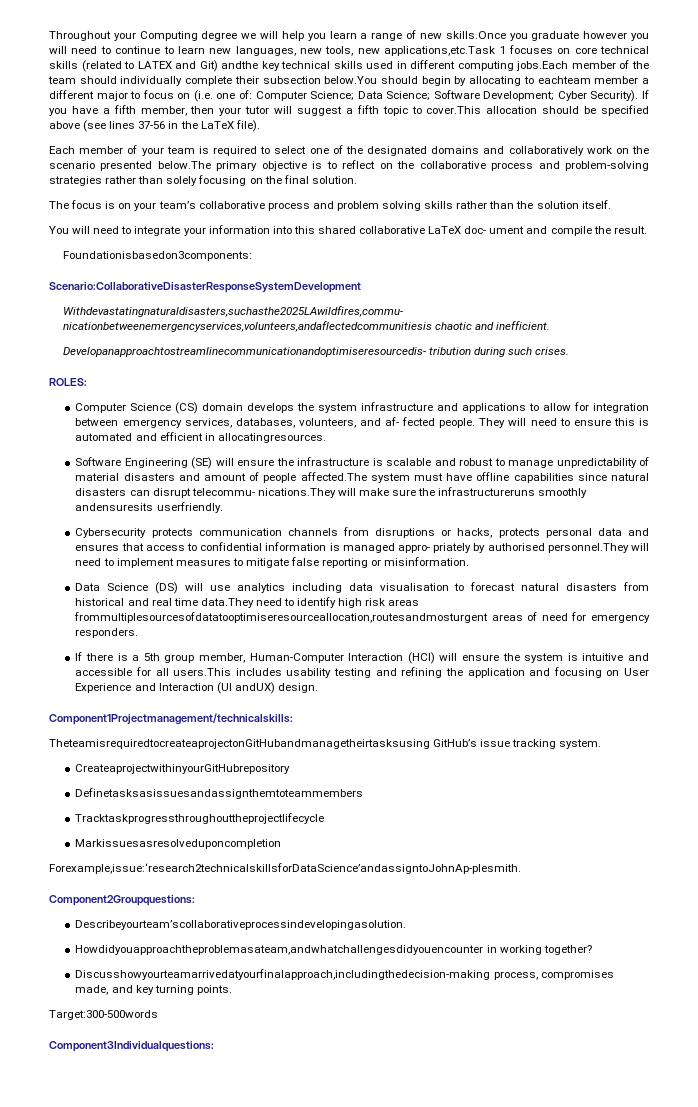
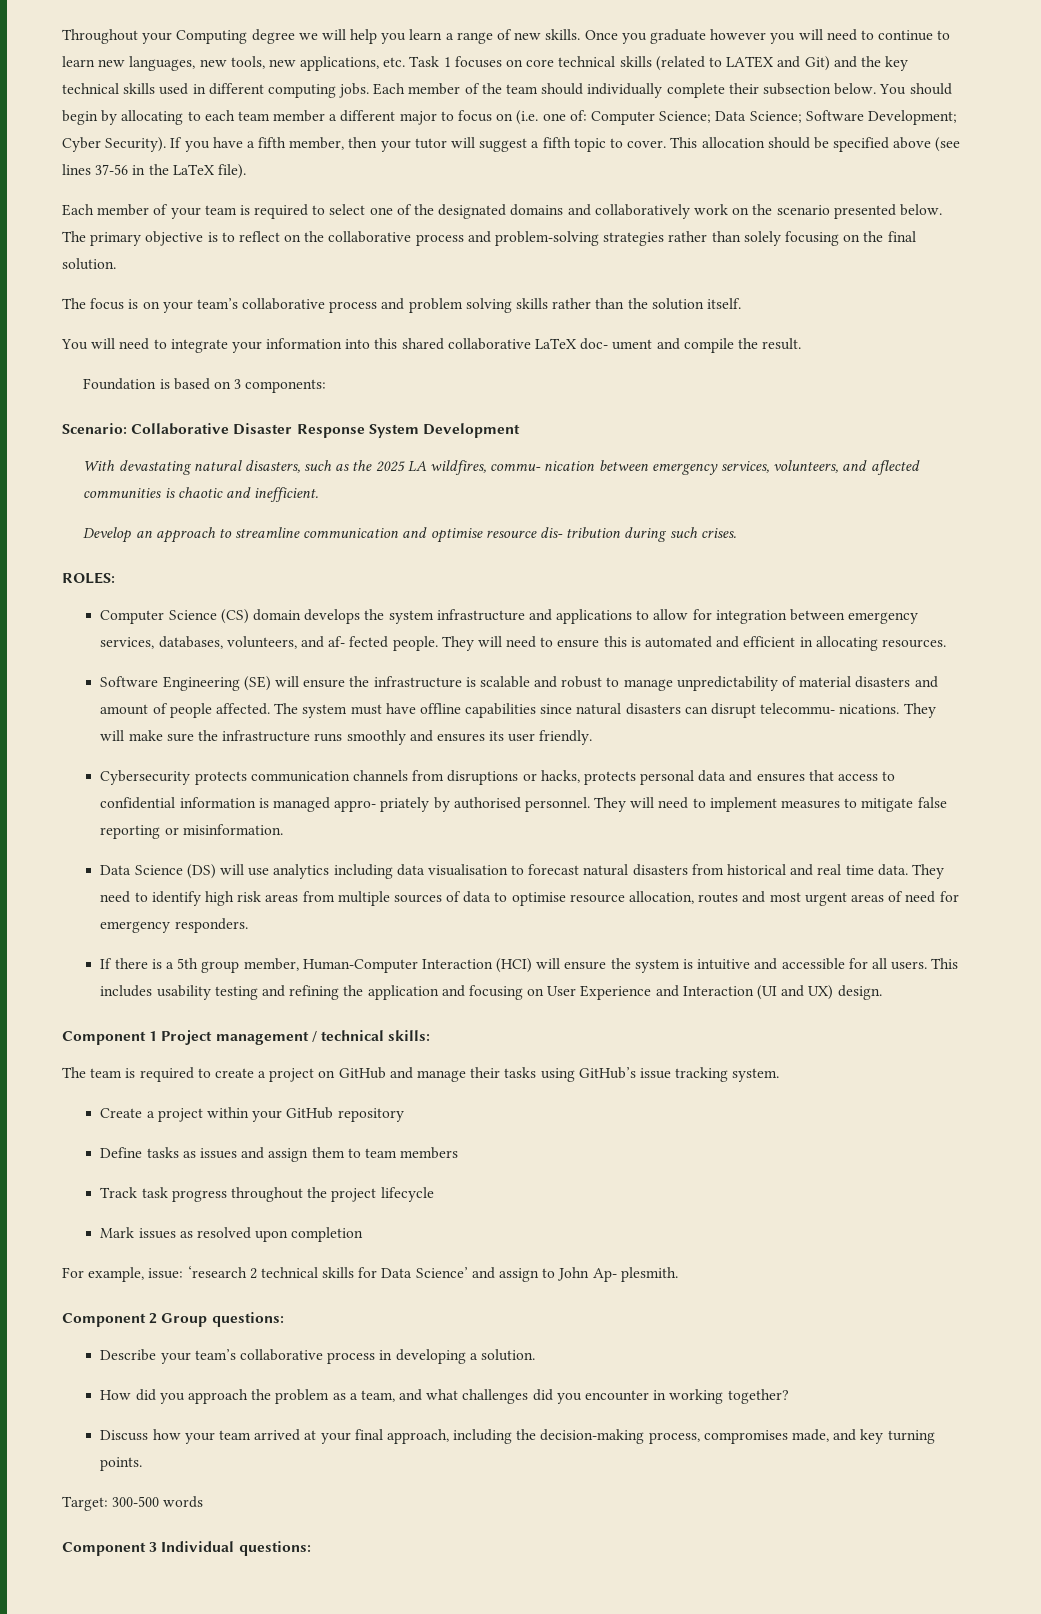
- Throughout your Computing degree we will help you learn a range of new skills.Once you graduate however you will need to continue to learn new languages, new tools, new applications,etc.Task 1 focuses on core technical skills (related to LATEX and Git) andthe key technical skills used in different computing jobs.Each member of the team should individually complete their subsection below.You should begin by allocating to eachteam member a different major to focus on (i.e. one of:
+ Throughout your Computing degree we will help you learn a range of new skills. Once you graduate however you will need to continue to learn new languages, new tools, new applications, etc. Task 1 focuses on core technical skills (related to LATEX and Git) and the key technical skills used in different computing jobs. Each member of the team should individually complete their subsection below. You should begin by allocating to each team member a different major to focus on (i.e. one of:
- If you have a fifth member, then your tutor will suggest a fifth topic to cover.This allocation should be specified above (see lines 37-56 in the LaTeX file).
+ If you have a fifth member, then your tutor will suggest a fifth topic to cover. This allocation should be specified above (see lines 37-56 in the LaTeX file).
- Each member of your team is required to select one of the designated domains and collaboratively work on the scenario presented below.The primary objective is to reflect on the collaborative process and problem-solving strategies rather than solely focusing on the final solution.
+ Each member of your team is required to select one of the designated domains and collaboratively work on the scenario presented below. The primary objective is to reflect on the collaborative process and problem-solving strategies rather than solely focusing on the final solution.
- Foundationisbasedon3components:
- Scenario:CollaborativeDisasterResponseSystemDevelopment
- Withdevastatingnaturaldisasters,suchasthe2025LAwildfires,commu- nicationbetweenemergencyservices,volunteers,andaflectedcommunitiesis chaotic and inefficient.
- Developanapproachtostreamlinecommunicationandoptimiseresourcedis- tribution during such crises.
+ Foundation is based on 3 components:
+ Scenario: Collaborative Disaster Response System Development
+ With devastating natural disasters, such as the 2025 LA wildfires, commu- nication between emergency services, volunteers, and aflected communities is chaotic and inefficient.
+ Develop an approach to streamline communication and optimise resource dis- tribution during such crises.
- They will need to ensure this is automated and efficient in allocatingresources.
+ They will need to ensure this is automated and efficient in allocating resources.
- Software Engineering (SE) will ensure the infrastructure is scalable and robust to manage unpredictability of material disasters and amount of people affected.The system must have offline capabilities since natural disasters can disrupt telecommu- nications.They will make sure the infrastructureruns smoothly andensuresits userfriendly.
+ Software Engineering (SE) will ensure the infrastructure is scalable and robust to manage unpredictability of material disasters and amount of people affected. The system must have offline capabilities since natural disasters can disrupt telecommu- nications. They will make sure the infrastructure runs smoothly and ensures its user friendly.
- Cybersecurity protects communication channels from disruptions or hacks, protects personal data and ensures that access to confidential information is managed appro- priately by authorised personnel.They will need to implement measures to mitigate false reporting or misinformation.
+ Cybersecurity protects communication channels from disruptions or hacks, protects personal data and ensures that access to confidential information is managed appro- priately by authorised personnel. They will need to implement measures to mitigate false reporting or misinformation.
- Data Science (DS) will use analytics including data visualisation to forecast natural disasters from historical and real time data.They need to identify high risk areas frommultiplesourcesofdatatooptimiseresourceallocation,routesandmosturgent areas of need for emergency responders.
+ Data Science (DS) will use analytics including data visualisation to forecast natural disasters from historical and real time data. They need to identify high risk areas from multiple sources of data to optimise resource allocation, routes and most urgent areas of need for emergency responders.
- If there is a 5th group member, Human-Computer Interaction (HCI) will ensure the system is intuitive and accessible for all users.This includes usability testing and refining the application and focusing on User Experience and Interaction (UI andUX) design.
+ If there is a 5th group member, Human-Computer Interaction (HCI) will ensure the system is intuitive and accessible for all users. This includes usability testing and refining the application and focusing on User Experience and Interaction (UI and UX) design.
- Component1Projectmanagement/technicalskills:
- TheteamisrequiredtocreateaprojectonGitHubandmanagetheirtasksusing GitHub’s issue tracking system.
- CreateaprojectwithinyourGitHubrepository
- Definetasksasissuesandassignthemtoteammembers
- Tracktaskprogressthroughouttheprojectlifecycle
- Markissuesasresolveduponcompletion
- Forexample,issue:‘research2technicalskillsforDataScience’andassigntoJohnAp-plesmith.
- Component2Groupquestions:
- Describeyourteam’scollaborativeprocessindevelopingasolution.
- Howdidyouapproachtheproblemasateam,andwhatchallengesdidyouencounter in working together?
- Discusshowyourteamarrivedatyourfinalapproach,includingthedecision-making process, compromises made, and key turning points.
+ Component 1 Project management / technical skills:
+ The team is required to create a project on GitHub and manage their tasks using GitHub’s issue tracking system.
+ Create a project within your GitHub repository
+ Define tasks as issues and assign them to team members
+ Track task progress throughout the project lifecycle
+ Mark issues as resolved upon completion
+ For example, issue: ‘research 2 technical skills for Data Science’ and assign to John Ap- plesmith.
+ Component 2 Group questions:
+ Describe your team’s collaborative process in developing a solution.
+ How did you approach the problem as a team, and what challenges did you encounter in working together?
+ Discuss how your team arrived at your final approach, including the decision-making process, compromises made, and key turning points.
- Target:300-500words
- Component3Individualquestions:
+ Target: 300-500 words
+ Component 3 Individual questions:

